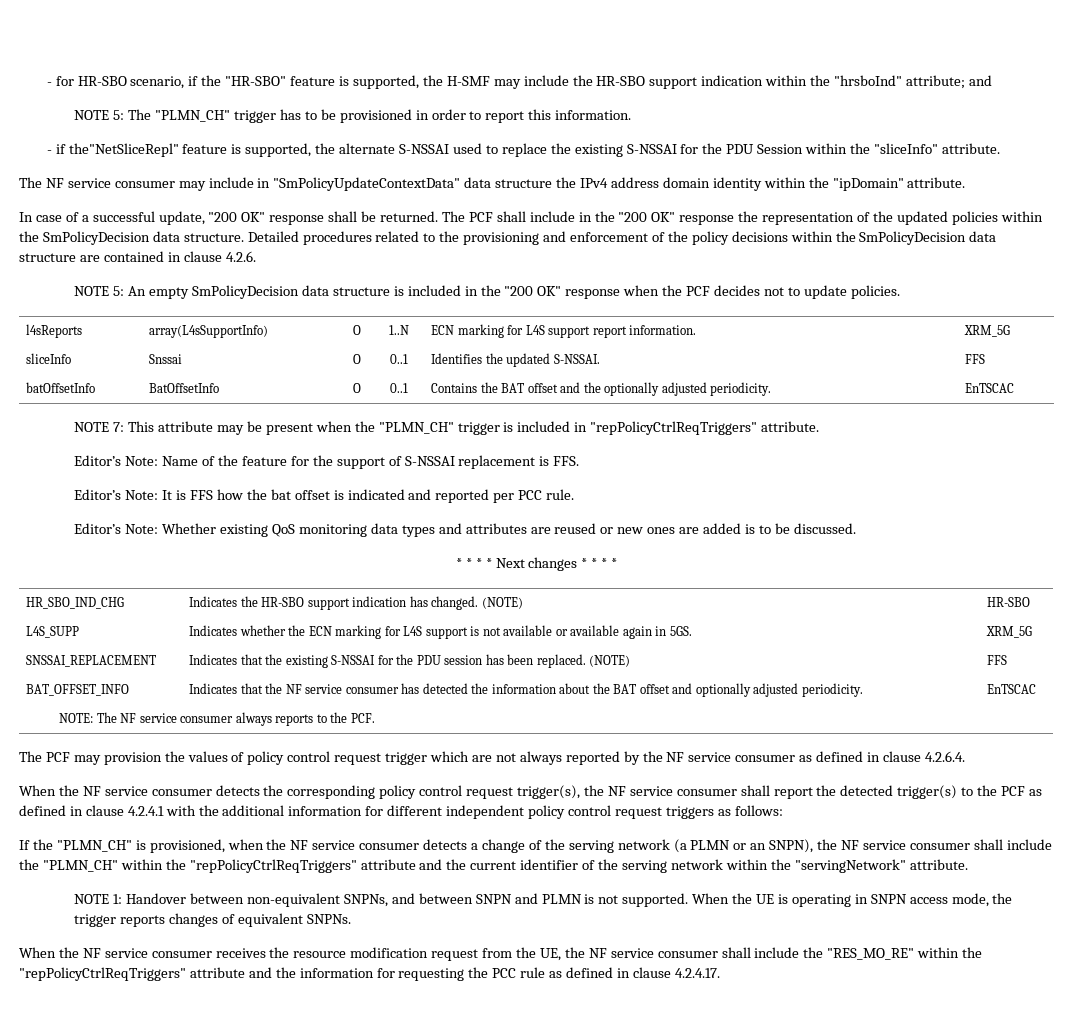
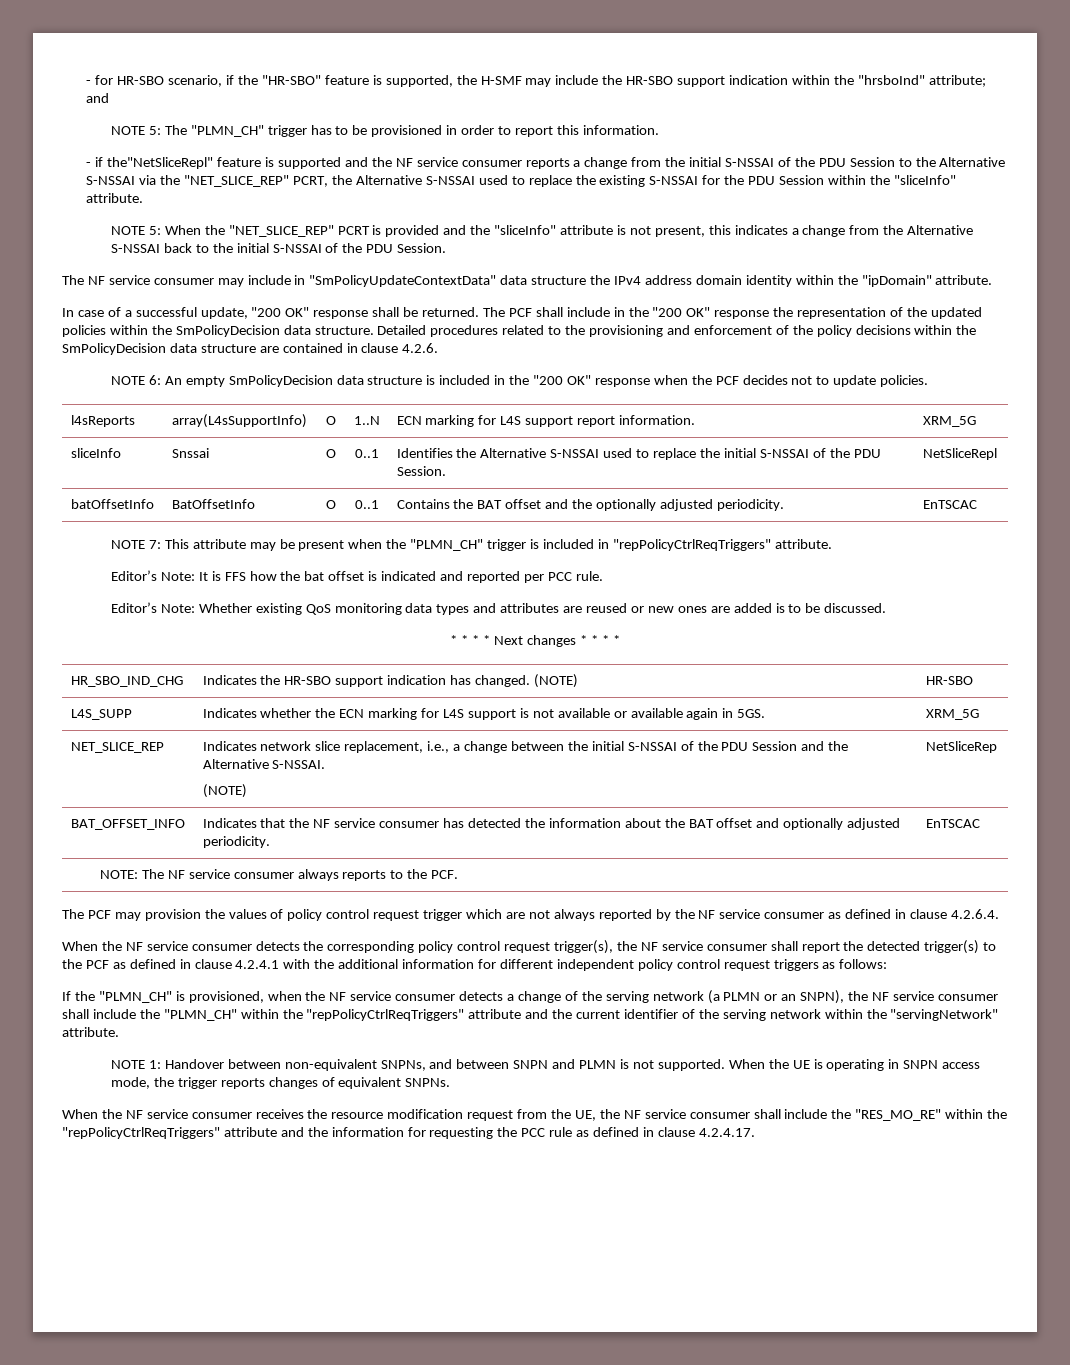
- - if the"NetSliceRepl" feature is supported, the alternate S-NSSAI used to replace the existing S-NSSAI for the PDU Session within the "sliceInfo" attribute.
+ - if the"NetSliceRepl" feature is supported and the NF service consumer reports a change from the initial S-NSSAI of the PDU Session to the Alternative S-NSSAI via the "NET_SLICE_REP" PCRT, the Alternative S-NSSAI used to replace the existing S-NSSAI for the PDU Session within the "sliceInfo" attribute.
+ NOTE 5: When the "NET_SLICE_REP" PCRT is provided and the "sliceInfo" attribute is not present, this indicates a change from the Alternative S-NSSAI back to the initial S-NSSAI of the PDU Session.
- NOTE 5: An empty SmPolicyDecision data structure is included in the "200 OK" response when the PCF decides not to update policies.
+ NOTE 6: An empty SmPolicyDecision data structure is included in the "200 OK" response when the PCF decides not to update policies.
- sliceInfo | Snssai | O | 0..1 | Identifies the updated S-NSSAI. | FFS
+ sliceInfo | Snssai | O | 0..1 | Identifies the Alternative S-NSSAI used to replace the initial S-NSSAI of the PDU Session. | NetSliceRepl
- Editor’s Note: Name of the feature for the support of S-NSSAI replacement is FFS.
- SNSSAI_REPLACEMENT | Indicates that the existing S-NSSAI for the PDU session has been replaced. (NOTE) | FFS
+ NET_SLICE_REP | Indicates network slice replacement, i.e., a change between the initial S-NSSAI of the PDU Session and the Alternative S-NSSAI.
+ (NOTE) | NetSliceRep

